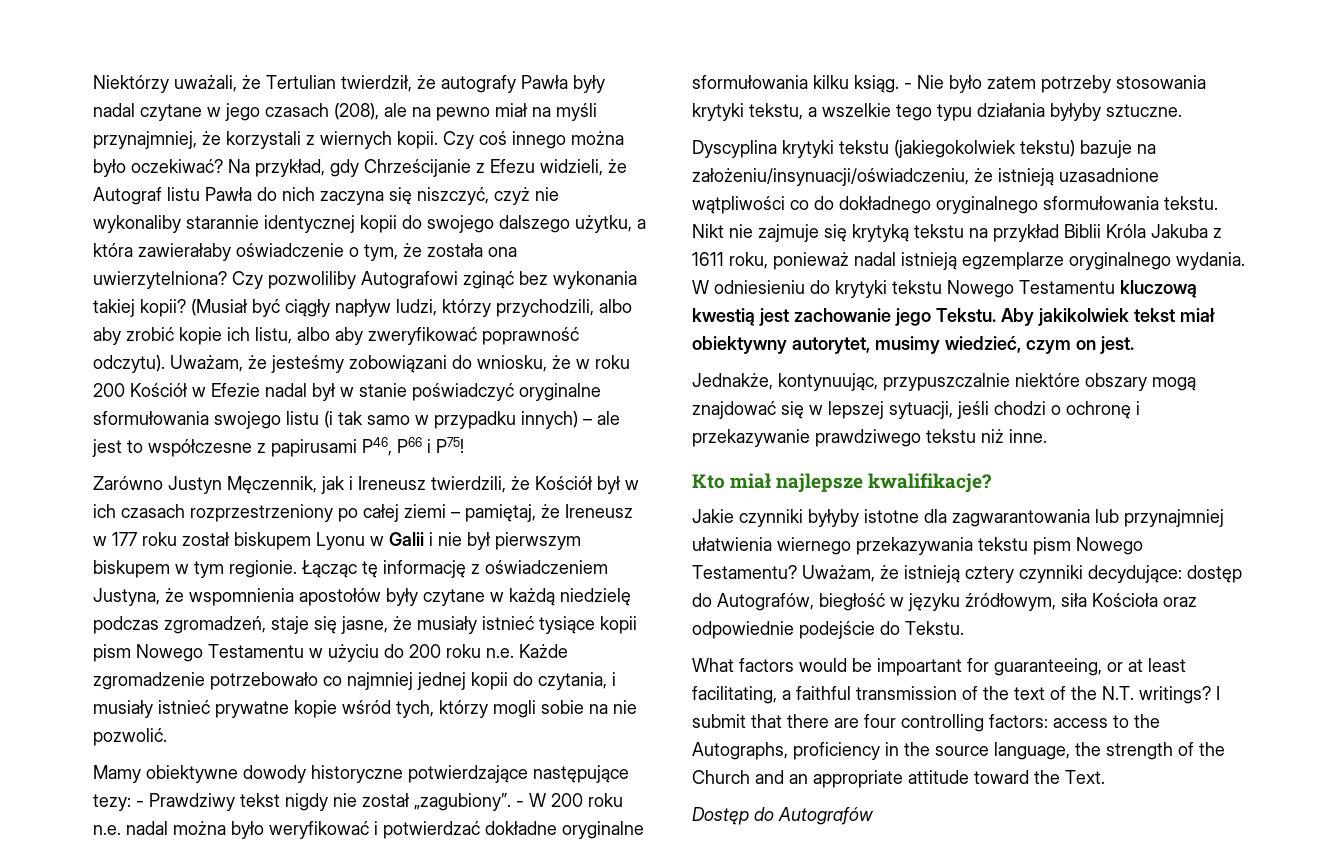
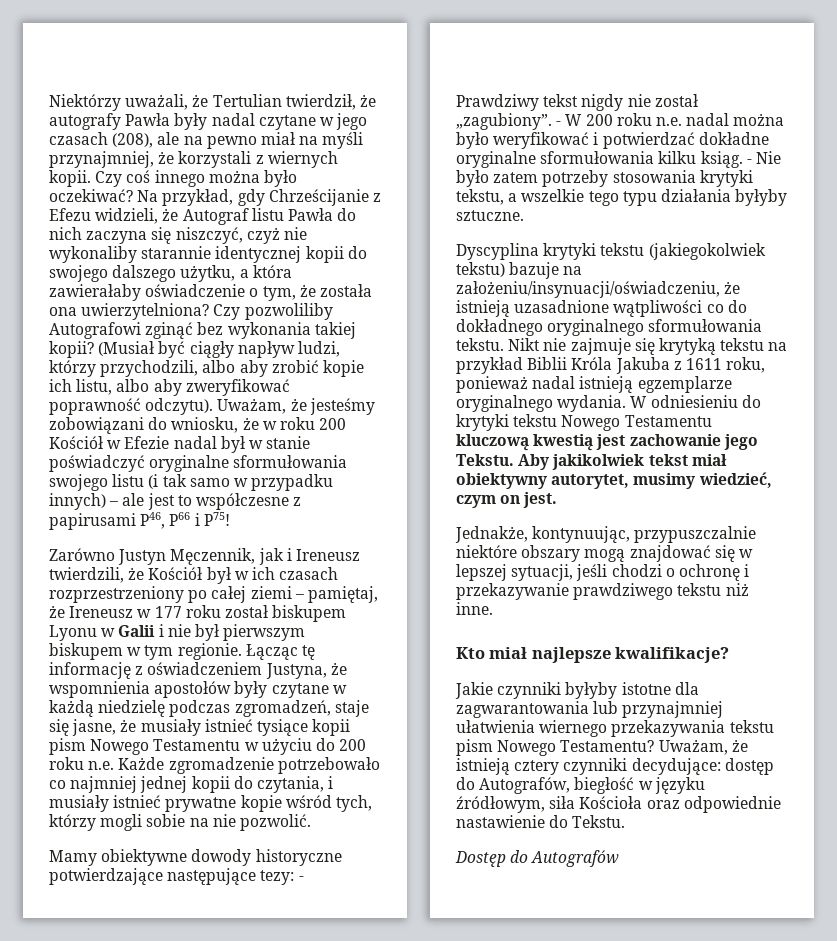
- Uważam, że istnieją cztery czynniki decydujące: dostęp do Autografów, biegłość w języku źródłowym, siła Kościoła oraz odpowiednie podejście do Tekstu.
+ Uważam, że istnieją cztery czynniki decydujące: dostęp do Autografów, biegłość w języku źródłowym, siła Kościoła oraz odpowiednie nastawienie do Tekstu.
- What factors would be impoartant for guaranteeing, or at least facilitating, a faithful transmission of the text of the N.T. writings? I submit that there are four controlling factors: access to the Autographs, proficiency in the source language, the strength of the Church and an appropriate attitude toward the Text.

